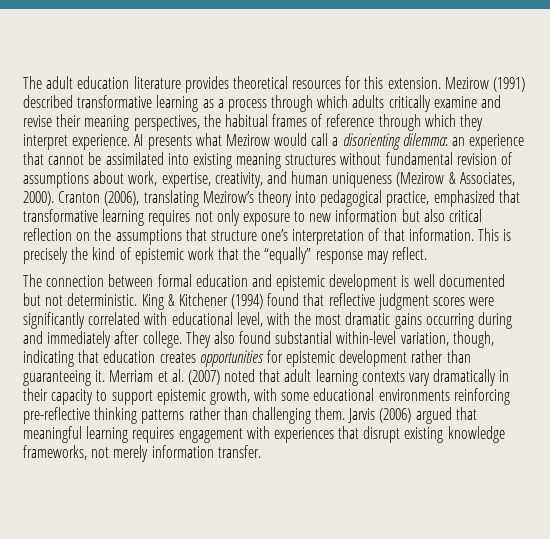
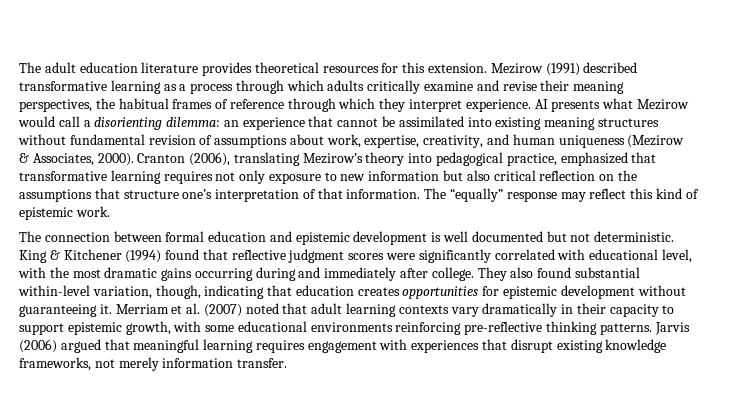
- This is precisely the kind of epistemic work that the “equally” response may reflect.
+ The “equally” response may reflect this kind of epistemic work.
- They also found substantial within-level variation, though, indicating that education creates opportunities for epistemic development rather than guaranteeing it.
+ They also found substantial within-level variation, though, indicating that education creates opportunities for epistemic development without guaranteeing it.
- Merriam et al. (2007) noted that adult learning contexts vary dramatically in their capacity to support epistemic growth, with some educational environments reinforcing pre-reflective thinking patterns rather than challenging them.
+ Merriam et al. (2007) noted that adult learning contexts vary dramatically in their capacity to support epistemic growth, with some educational environments reinforcing pre-reflective thinking patterns.

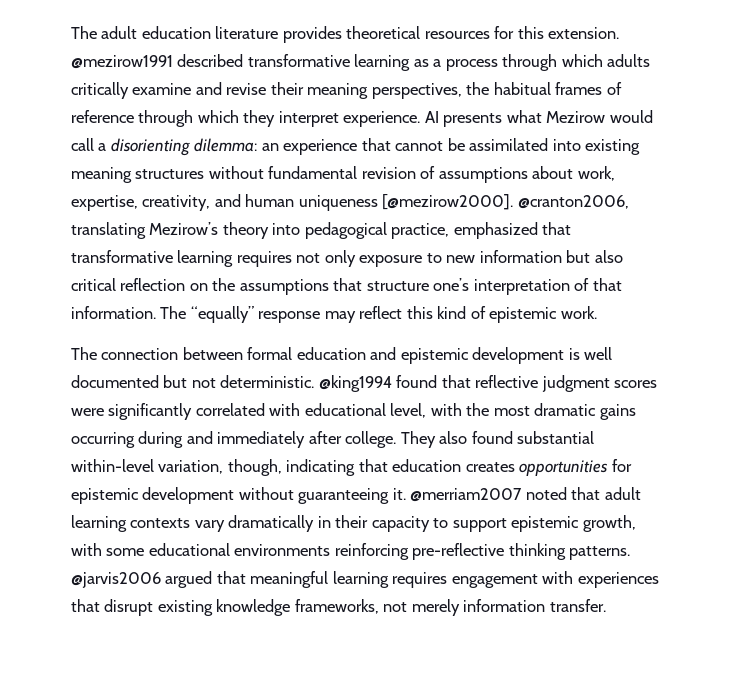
- Mezirow (1991) described transformative learning as a process through which adults critically examine and revise their meaning perspectives, the habitual frames of reference through which they interpret experience.
+ @mezirow1991 described transformative learning as a process through which adults critically examine and revise their meaning perspectives, the habitual frames of reference through which they interpret experience.
- an experience that cannot be assimilated into existing meaning structures without fundamental revision of assumptions about work, expertise, creativity, and human uniqueness (Mezirow & Associates, 2000). Cranton (2006), translating Mezirow’s theory into pedagogical practice, emphasized that transformative learning requires not only exposure to new information but also critical reflection on the assumptions that structure one’s interpretation of that information.
+ an experience that cannot be assimilated into existing meaning structures without fundamental revision of assumptions about work, expertise, creativity, and human uniqueness [@mezirow2000]. @cranton2006, translating Mezirow’s theory into pedagogical practice, emphasized that transformative learning requires not only exposure to new information but also critical reflection on the assumptions that structure one’s interpretation of that information.
- King & Kitchener (1994) found that reflective judgment scores were significantly correlated with educational level, with the most dramatic gains occurring during and immediately after college.
+ @king1994 found that reflective judgment scores were significantly correlated with educational level, with the most dramatic gains occurring during and immediately after college.
- Merriam et al. (2007) noted that adult learning contexts vary dramatically in their capacity to support epistemic growth, with some educational environments reinforcing pre-reflective thinking patterns.
+ @merriam2007 noted that adult learning contexts vary dramatically in their capacity to support epistemic growth, with some educational environments reinforcing pre-reflective thinking patterns.
- Jarvis (2006) argued that meaningful learning requires engagement with experiences that disrupt existing knowledge frameworks, not merely information transfer.
+ @jarvis2006 argued that meaningful learning requires engagement with experiences that disrupt existing knowledge frameworks, not merely information transfer.

